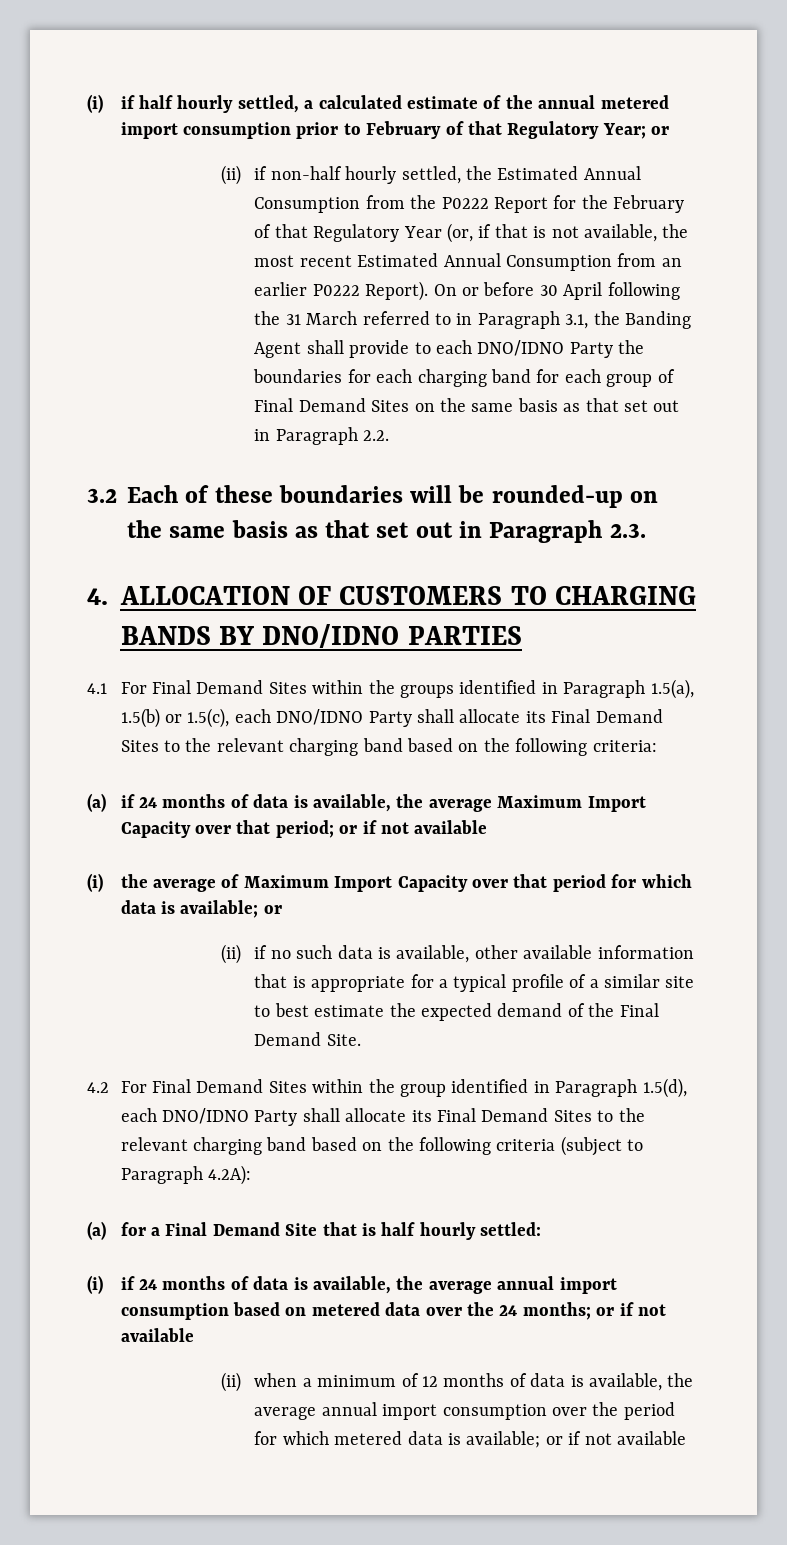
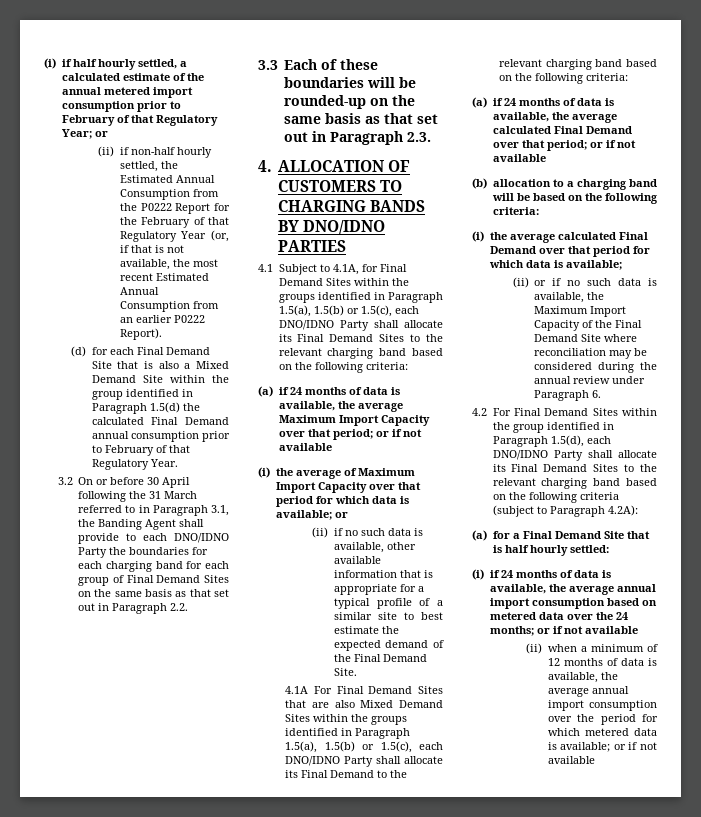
- (ii) if non-half hourly settled, the Estimated Annual Consumption from the P0222 Report for the February of that Regulatory Year (or, if that is not available, the most recent Estimated Annual Consumption from an earlier P0222 Report). On or before 30 April following the 31 March referred to in Paragraph 3.1, the Banding Agent shall provide to each DNO/IDNO Party the boundaries for each charging band for each group of Final Demand Sites on the same basis as that set out in Paragraph 2.2.
+ (ii) if non-half hourly settled, the Estimated Annual Consumption from the P0222 Report for the February of that Regulatory Year (or, if that is not available, the most recent Estimated Annual Consumption from an earlier P0222 Report).
+ (d) for each Final Demand Site that is also a Mixed Demand Site within the group identified in Paragraph 1.5(d) the calculated Final Demand annual consumption prior to February of that Regulatory Year.
+ 3.2 On or before 30 April following the 31 March referred to in Paragraph 3.1, the Banding Agent shall provide to each DNO/IDNO Party the boundaries for each charging band for each group of Final Demand Sites on the same basis as that set out in Paragraph 2.2.
- 3.2 Each of these boundaries will be rounded-up on the same basis as that set out in Paragraph 2.3.
+ 3.3 Each of these boundaries will be rounded-up on the same basis as that set out in Paragraph 2.3.
- 4.1 For Final Demand Sites within the groups identified in Paragraph 1.5(a), 1.5(b) or 1.5(c), each DNO/IDNO Party shall allocate its Final Demand Sites to the relevant charging band based on the following criteria:
+ 4.1 Subject to 4.1A, for Final Demand Sites within the groups identified in Paragraph 1.5(a), 1.5(b) or 1.5(c), each DNO/IDNO Party shall allocate its Final Demand Sites to the relevant charging band based on the following criteria:
+ 4.1A For Final Demand Sites that are also Mixed Demand Sites within the groups identified in Paragraph 1.5(a), 1.5(b) or 1.5(c), each DNO/IDNO Party shall allocate its Final Demand to the relevant charging band based on the following criteria:
+ (a) if 24 months of data is available, the average calculated Final Demand over that period; or if not available
+ (b) allocation to a charging band will be based on the following criteria:
+ (i) the average calculated Final Demand over that period for which data is available;
+ (ii) or if no such data is available, the Maximum Import Capacity of the Final Demand Site where reconciliation may be considered during the annual review under Paragraph 6.

